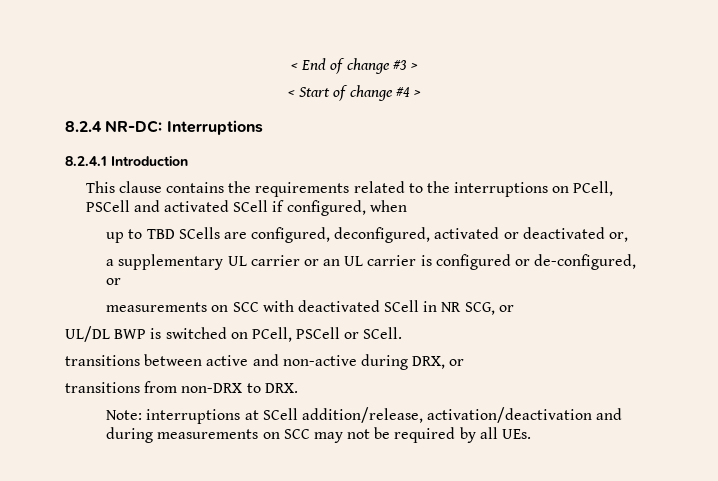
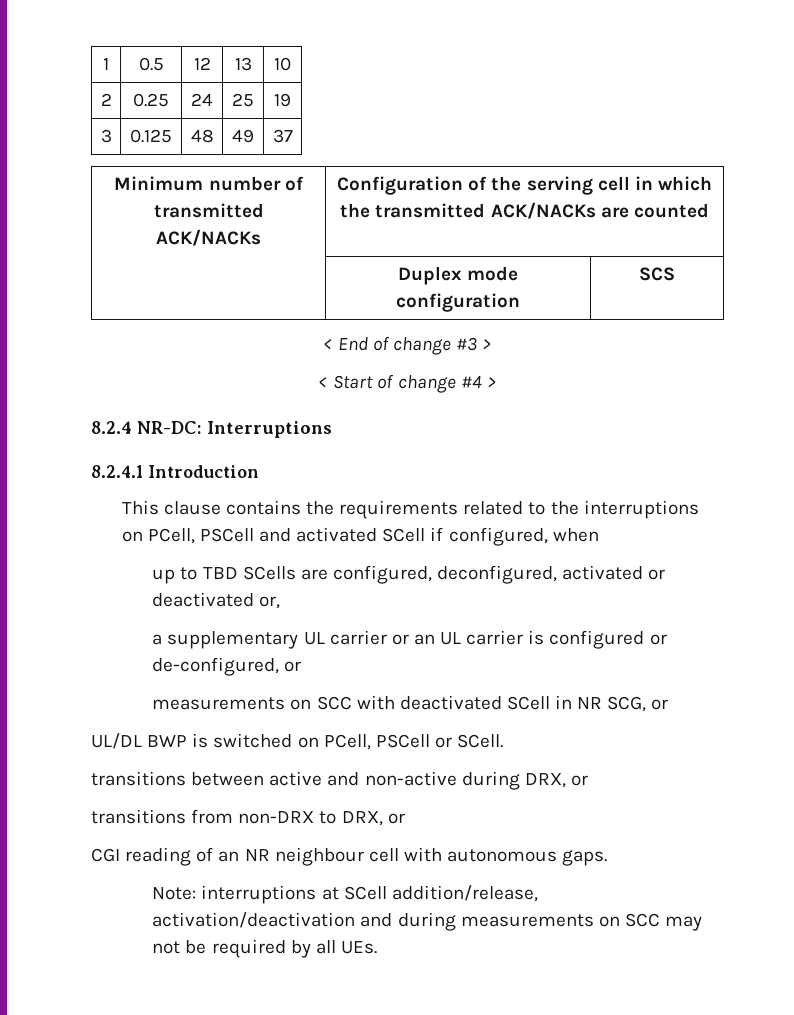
+ 1 | 0.5 | 12 | 13 | 10
+ 2 | 0.25 | 24 | 25 | 19
+ 3 | 0.125 | 48 | 49 | 37
+ Minimum number of transmitted ACK/NACKs | Configuration of the serving cell in which the transmitted ACK/NACKs are counted
+ | Duplex mode configuration | SCS
- transitions from non-DRX to DRX.
+ transitions from non-DRX to DRX, or
+ CGI reading of an NR neighbour cell with autonomous gaps.

